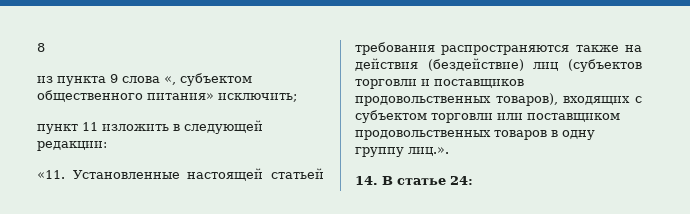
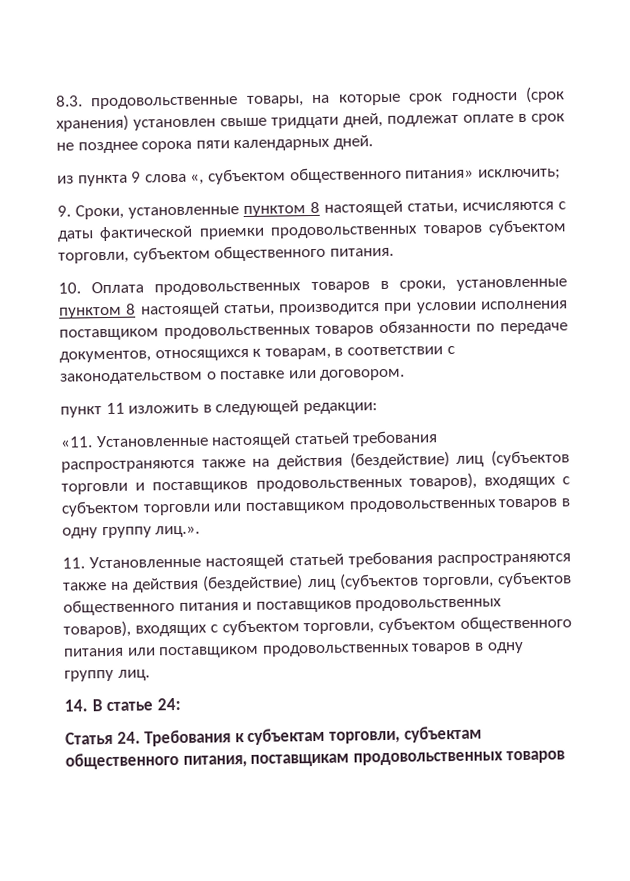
- 8
+ 8.3. продовольственные товары, на которые срок годности (срок хранения) установлен свыше тридцати дней, подлежат оплате в срок не позднее сорока пяти календарных дней.
+ 9. Сроки, установленные пунктом 8 настоящей статьи, исчисляются с даты фактической приемки продовольственных товаров субъектом торговли, субъектом общественного питания.
+ 10. Оплата продовольственных товаров в сроки, установленные пунктом 8 настоящей статьи, производится при условии исполнения поставщиком продовольственных товаров обязанности по передаче документов, относящихся к товарам, в соответствии с законодательством о поставке или договором.
+ 11. Установленные настоящей статьей требования распространяются также на действия (бездействие) лиц (субъектов торговли, субъектов общественного питания и поставщиков продовольственных товаров), входящих с субъектом торговли, субъектом общественного питания или поставщиком продовольственных товаров в одну группу лиц.
  14. В статье 24:
+ Статья 24. Требования к субъектам торговли, субъектам общественного питания, поставщикам продовольственных товаров

